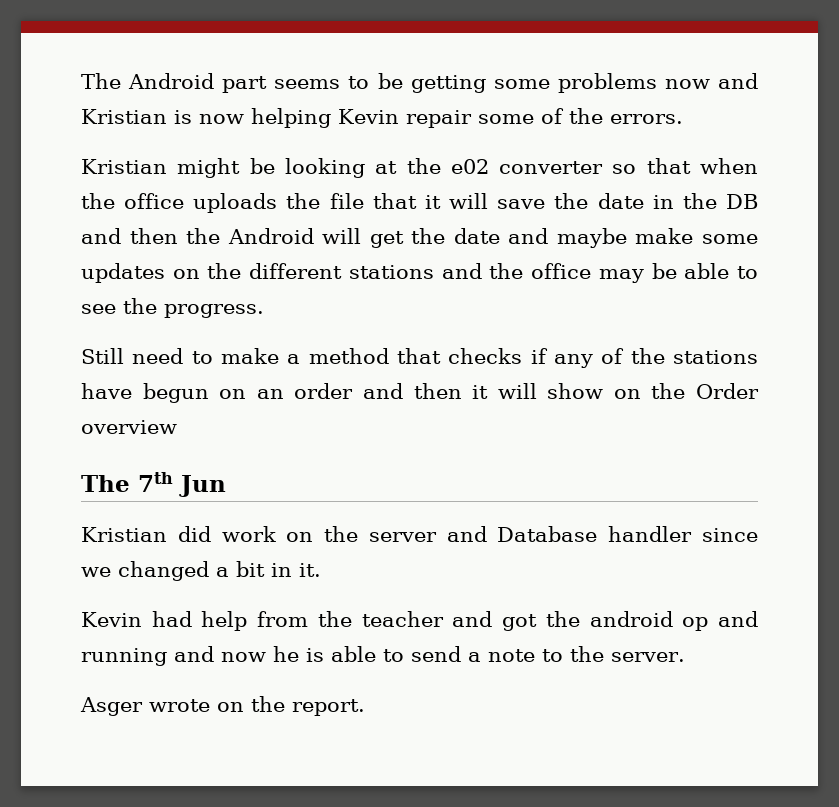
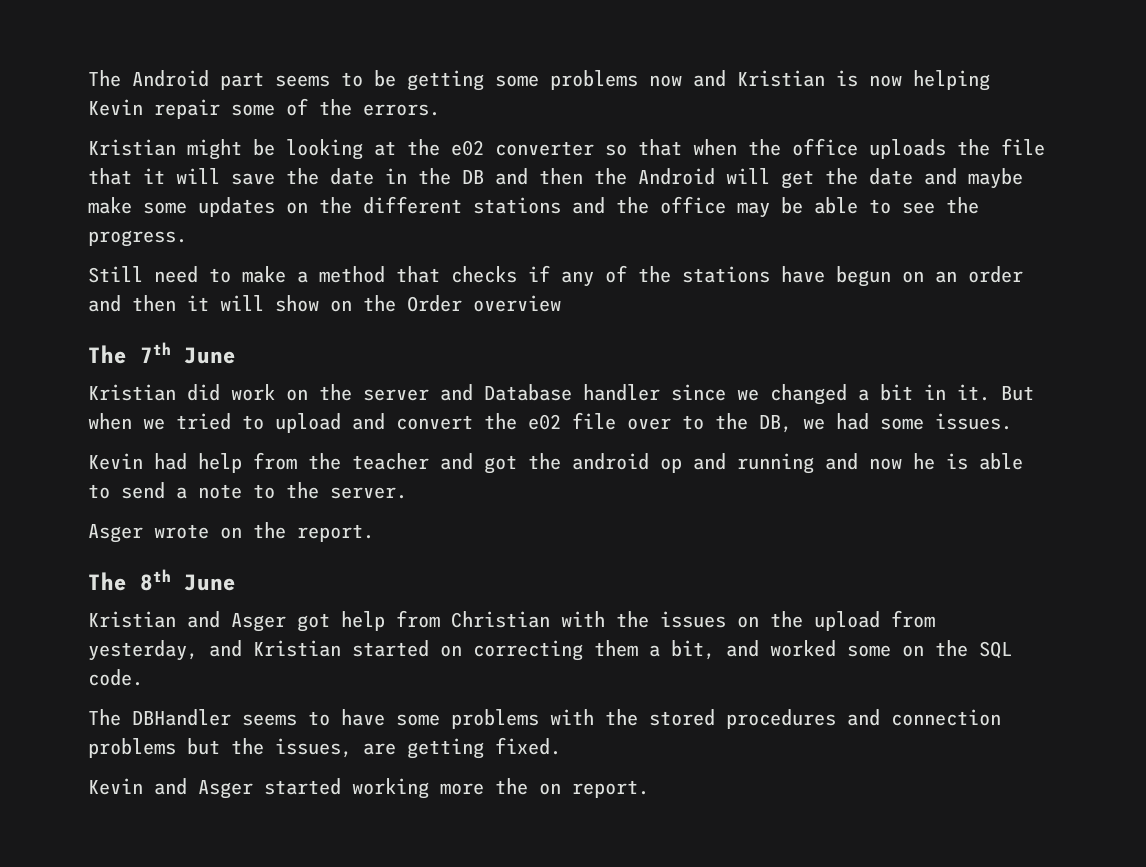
- The 7th Jun
+ The 7th June
+ But when we tried to upload and convert the e02 file over to the DB, we had some issues.
+ The 8th June
+ Kristian and Asger got help from Christian with the issues on the upload from yesterday, and Kristian started on correcting them a bit, and worked some on the SQL code.
+ The DBHandler seems to have some problems with the stored procedures and connection problems but the issues, are getting fixed.
+ Kevin and Asger started working more the on report.

